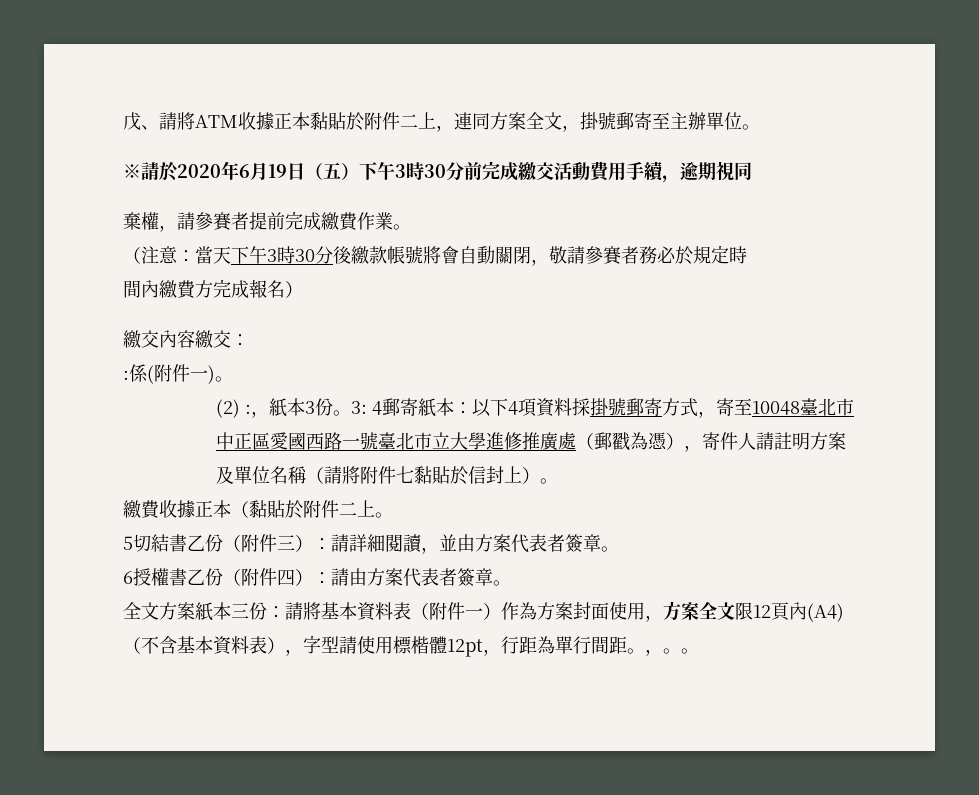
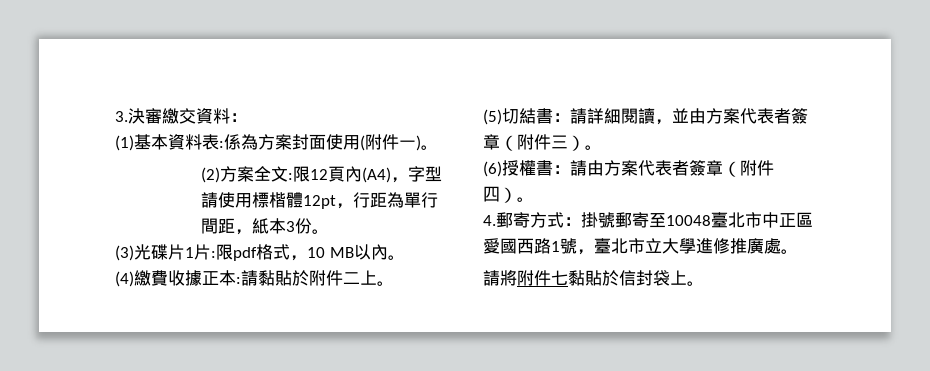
- 戊、請將ATM收據正本黏貼於附件二上，連同方案全文，掛號郵寄至主辦單位。
- ※請於2020年6月19日（五）下午3時30分前完成繳交活動費用手續，逾期視同
- 棄權，請參賽者提前完成繳費作業。
- （注意：當天下午3時30分後繳款帳號將會自動關閉，敬請參賽者務必於規定時
- 間內繳費方完成報名）
- 繳交內容繳交：
- :係(附件一)。
+ 3.決審繳交資料：
+ (1)基本資料表:係為方案封面使用(附件一)。
- (2) :，紙本3份。3: 4郵寄紙本：以下4項資料採掛號郵寄方式，寄至10048臺北市中正區愛國西路一號臺北市立大學進修推廣處（郵戳為憑），寄件人請註明方案及單位名稱（請將附件七黏貼於信封上）。
- 繳費收據正本（黏貼於附件二上。
- 5切結書乙份（附件三）：請詳細閱讀，並由方案代表者簽章。
- 6授權書乙份（附件四）：請由方案代表者簽章。
- 全文方案紙本三份：請將基本資料表（附件一）作為方案封面使用，方案全文限12頁內(A4)（不含基本資料表），字型請使用標楷體12pt，行距為單行間距。，。。
+ (2)方案全文:限12頁內(A4)，字型請使用標楷體12pt，行距為單行間距，紙本3份。
+ (3)光碟片1片:限pdf格式，10 MB以內。
+ (4)繳費收據正本:請黏貼於附件二上。
+ (5)切結書：請詳細閱讀，並由方案代表者簽章（附件三）。
+ (6)授權書：請由方案代表者簽章（附件四）。
+ 4.郵寄方式：掛號郵寄至10048臺北市中正區愛國西路1號，臺北市立大學進修推廣處。
+ 請將附件七黏貼於信封袋上。

